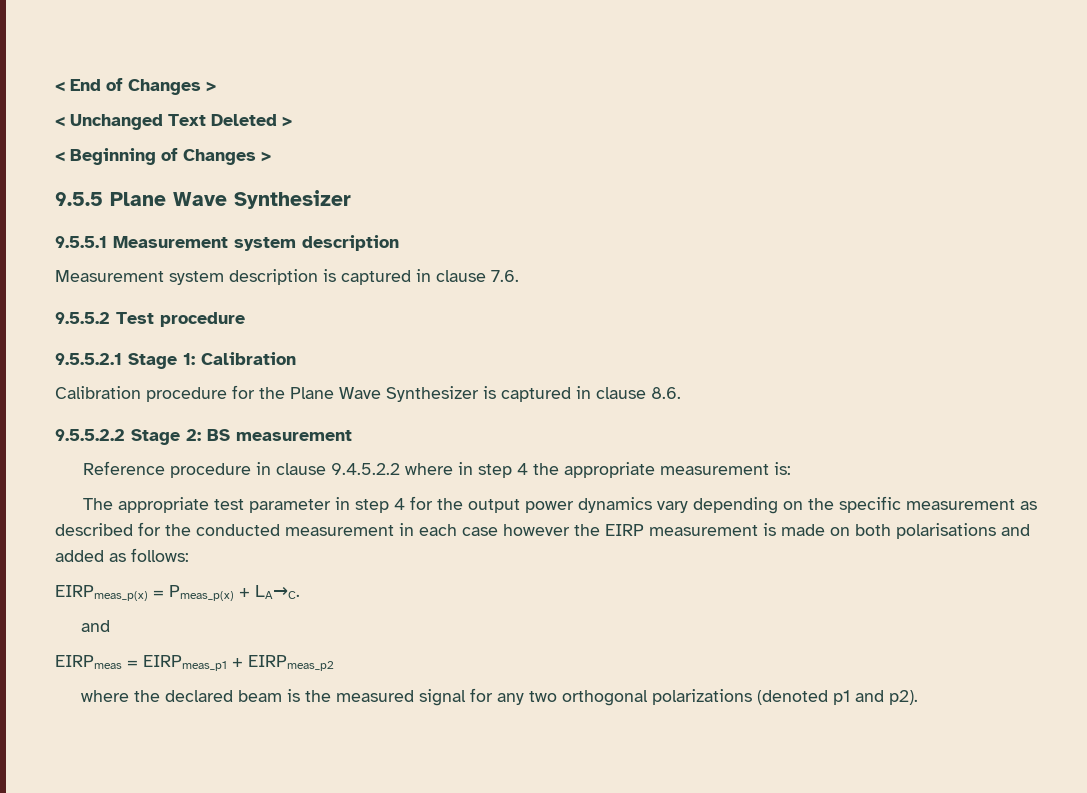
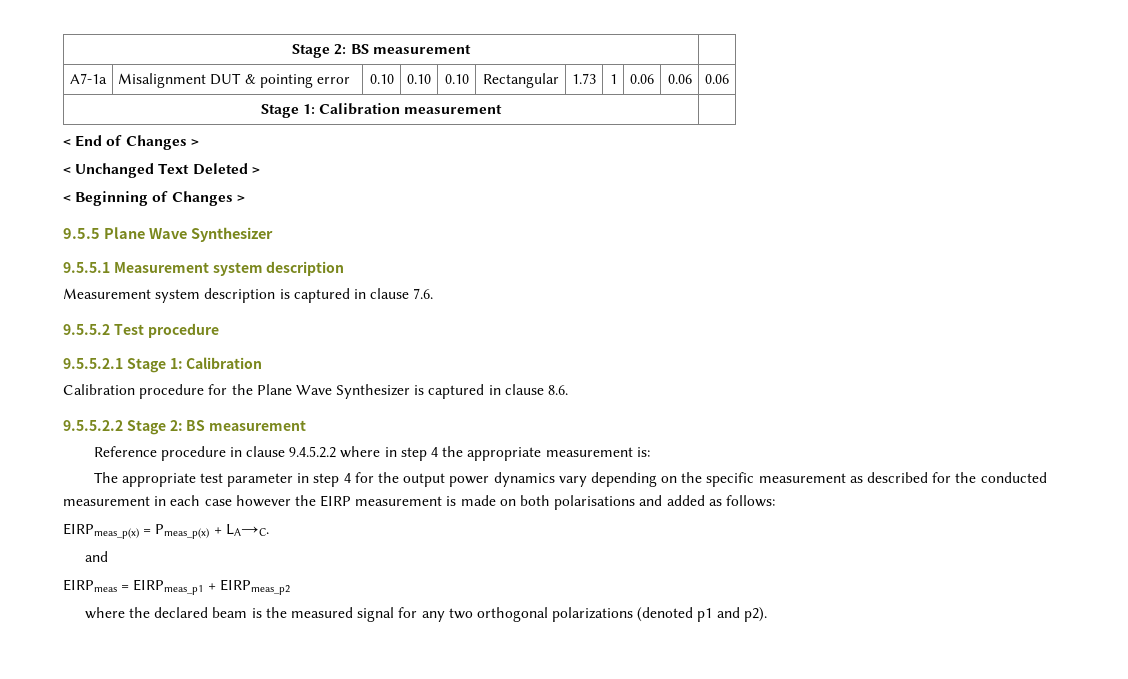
+ Stage 2: BS measurement |
+ A7-1a | Misalignment DUT & pointing error | 0.10 | 0.10 | 0.10 | Rectangular | 1.73 | 1 | 0.06 | 0.06 | 0.06
+ Stage 1: Calibration measurement |

